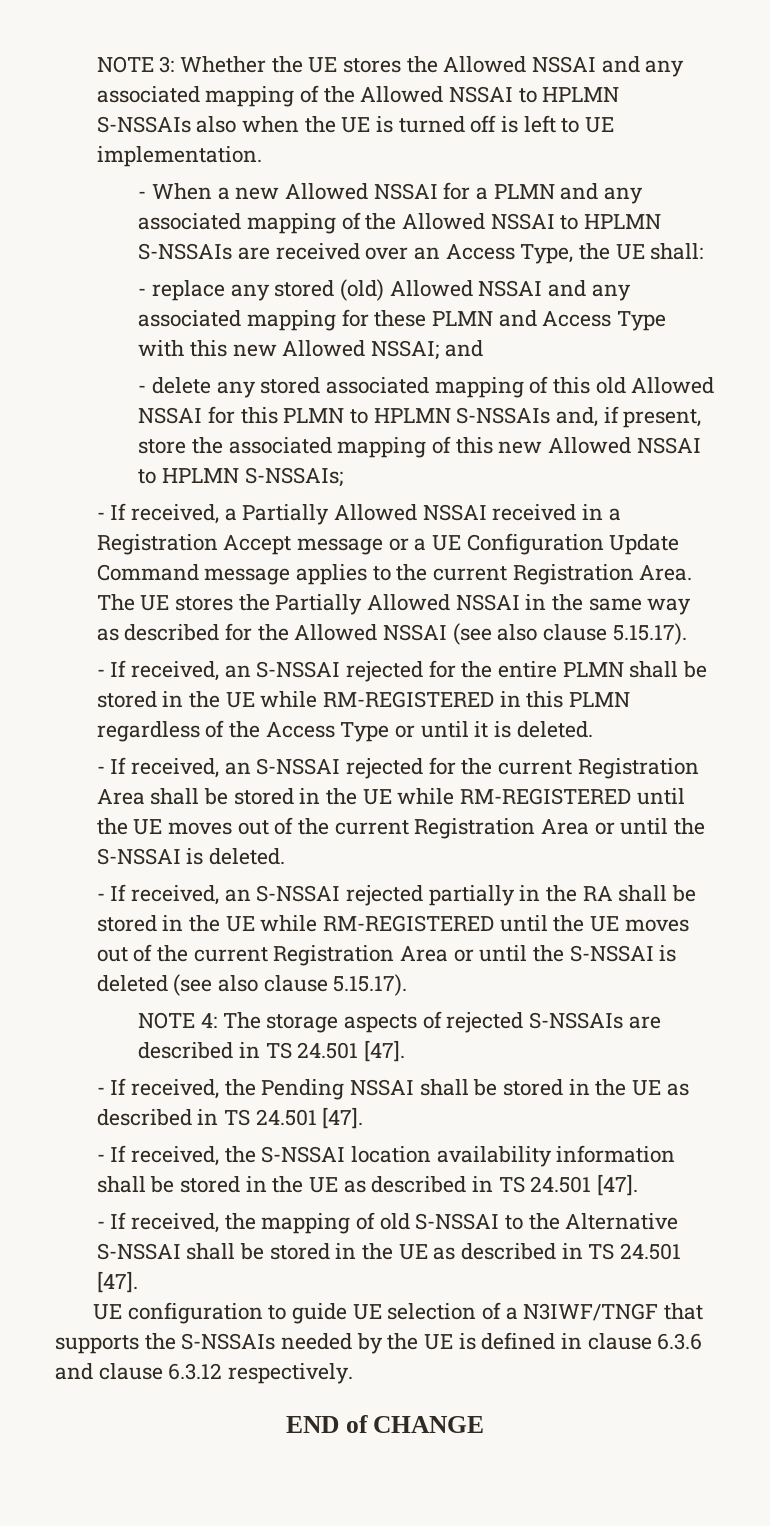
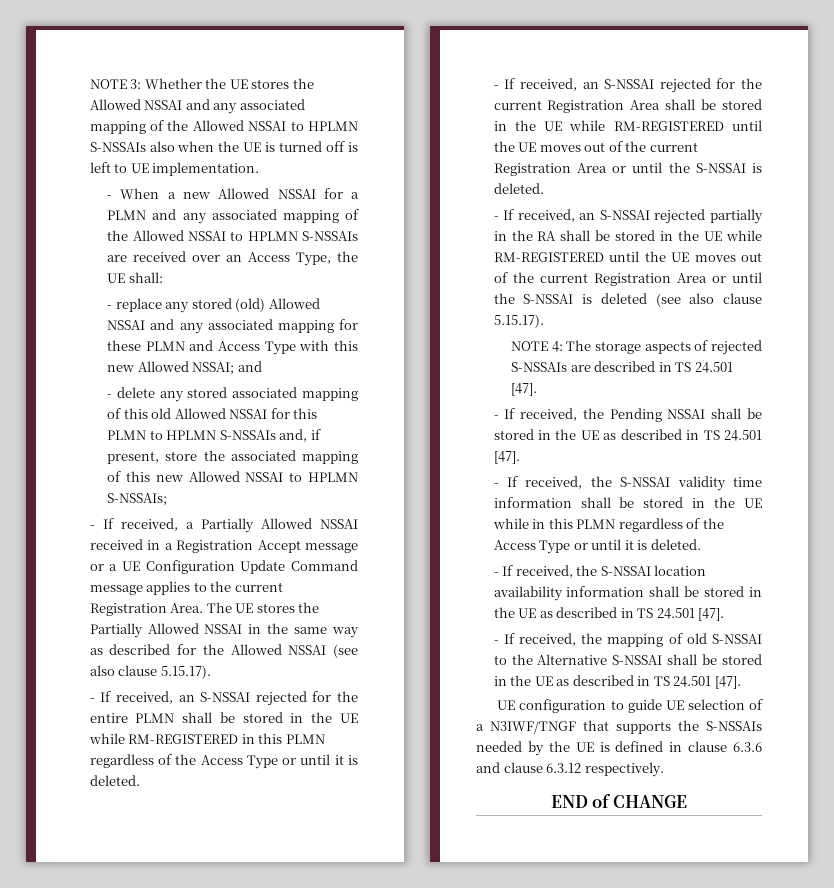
+ - If received, the S-NSSAI validity time information shall be stored in the UE while in this PLMN regardless of the Access Type or until it is deleted.

